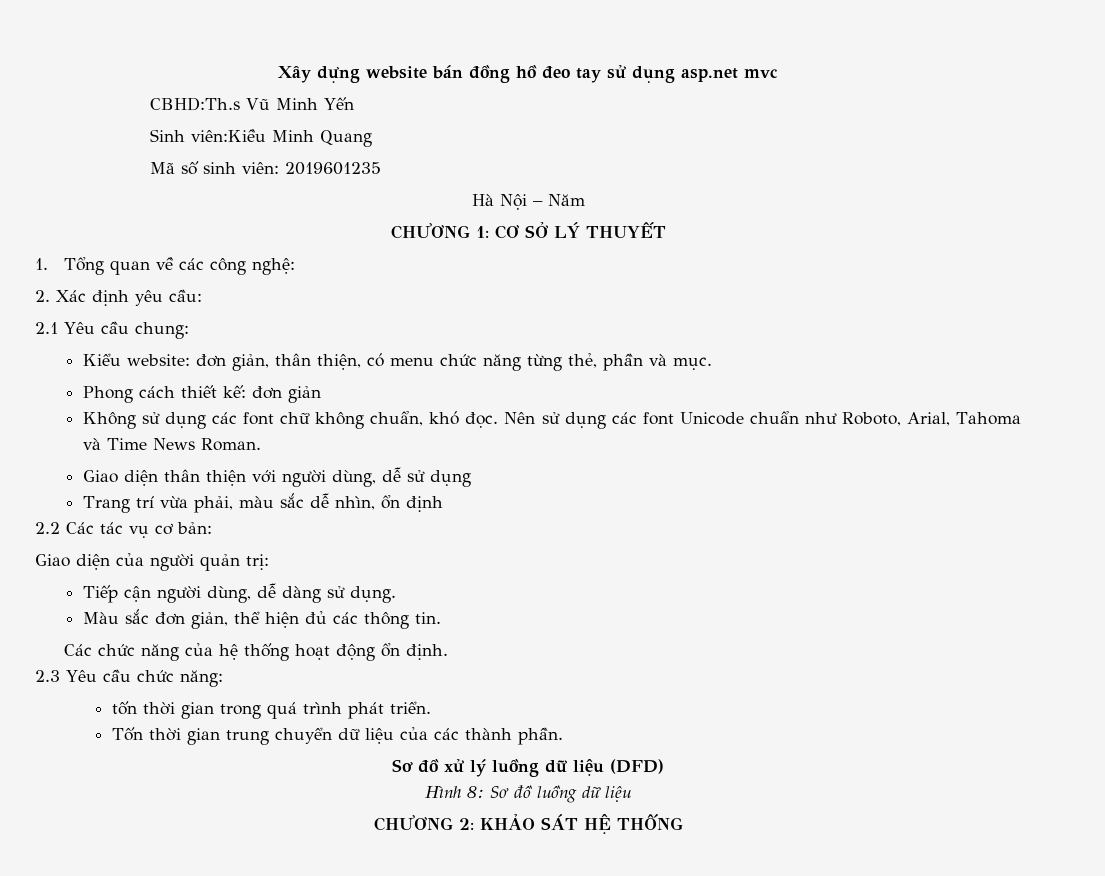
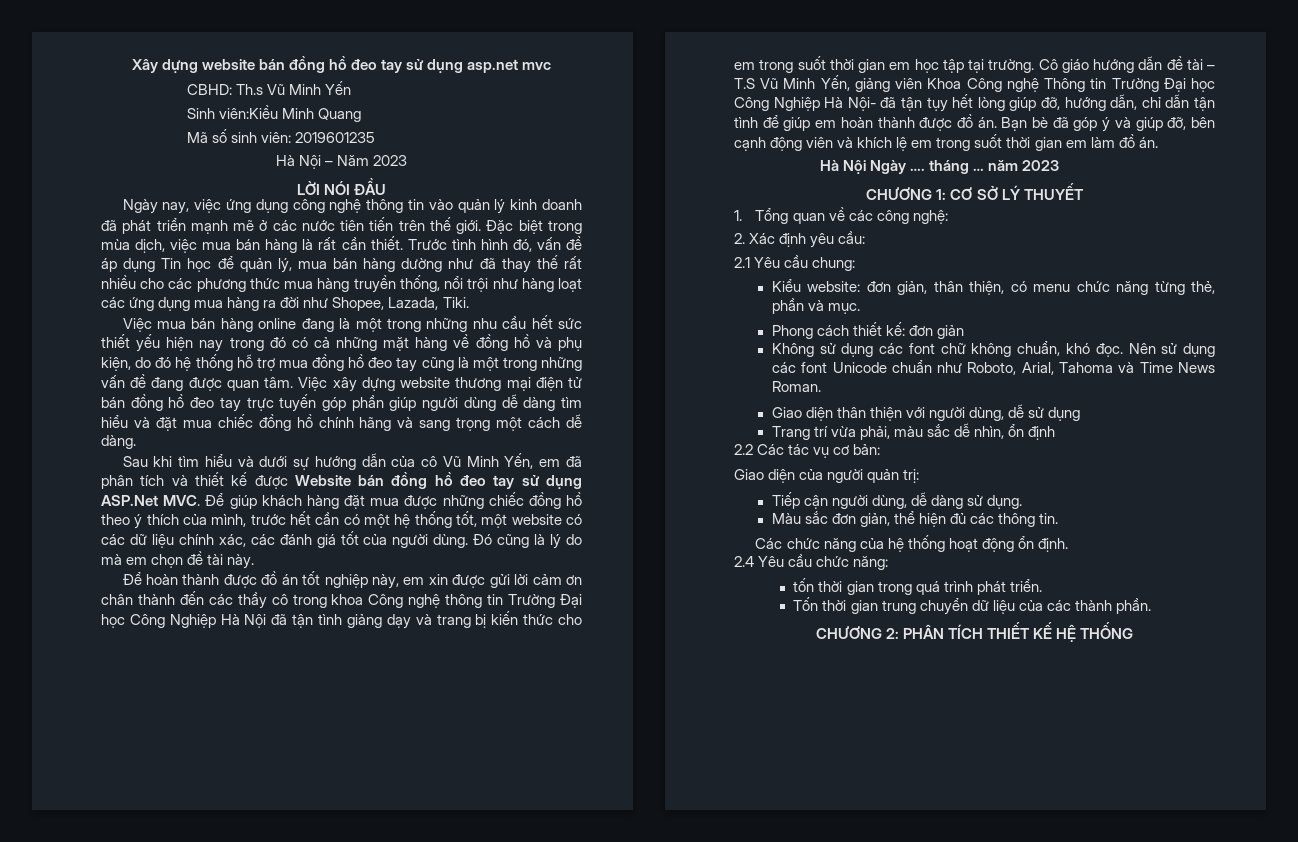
- CBHD:Th.s Vũ Minh Yến
+ CBHD: Th.s Vũ Minh Yến
- Hà Nội – Năm
+ Hà Nội – Năm 2023
+ LỜI NÓI ĐẦU
+ Ngày nay, việc ứng dụng công nghệ thông tin vào quản lý kinh doanh đã phát triển mạnh mẽ ở các nước tiên tiến trên thế giới. Đặc biệt trong mùa dịch, việc mua bán hàng là rất cần thiết. Trước tình hình đó, vấn đề áp dụng Tin học để quản lý, mua bán hàng dường như đã thay thế rất nhiều cho các phương thức mua hàng truyền thống, nổi trội như hàng loạt các ứng dụng mua hàng ra đời như Shopee, Lazada, Tiki.
+ Việc mua bán hàng online đang là một trong những nhu cầu hết sức thiết yếu hiện nay trong đó có cả những mặt hàng về đồng hồ và phụ kiện, do đó hệ thống hỗ trợ mua đồng hồ đeo tay cũng là một trong những vấn đề đang được quan tâm. Việc xây dựng website thương mại điện tử bán đồng hồ đeo tay trực tuyến góp phần giúp người dùng dễ dàng tìm hiểu và đặt mua chiếc đồng hồ chính hãng và sang trọng một cách dễ dàng.
+ Sau khi tìm hiểu và dưới sự hướng dẫn của cô Vũ Minh Yến, em đã phân tích và thiết kế được Website bán đồng hồ đeo tay sử dụng ASP.Net MVC. Để giúp khách hàng đặt mua được những chiếc đồng hồ theo ý thích của mình, trước hết cần có một hệ thống tốt, một website có các dữ liệu chính xác, các đánh giá tốt của người dùng. Đó cũng là lý do mà em chọn đề tài này.
+ Để hoàn thành được đồ án tốt nghiệp này, em xin được gửi lời cảm ơn chân thành đến các thầy cô trong khoa Công nghệ thông tin Trường Đại học Công Nghiệp Hà Nội đã tận tình giảng dạy và trang bị kiến thức cho em trong suốt thời gian em học tập tại trường. Cô giáo hướng dẫn đề tài – T.S Vũ Minh Yến, giảng viên Khoa Công nghệ Thông tin Trường Đại học Công Nghiệp Hà Nội- đã tận tụy hết lòng giúp đỡ, hướng dẫn, chỉ dẫn tận tình để giúp em hoàn thành được đồ án. Bạn bè đã góp ý và giúp đỡ, bên cạnh động viên và khích lệ em trong suốt thời gian em làm đồ án.
+ Hà Nội Ngày …. tháng … năm 2023
- 2.3 Yêu cầu chức năng:
+ 2.4 Yêu cầu chức năng:
- Sơ đồ xử lý luồng dữ liệu (DFD)
- Hình 8: Sơ đồ luồng dữ liệu
- CHƯƠNG 2: KHẢO SÁT HỆ THỐNG
+ CHƯƠNG 2: PHÂN TÍCH THIẾT KẾ HỆ THỐNG

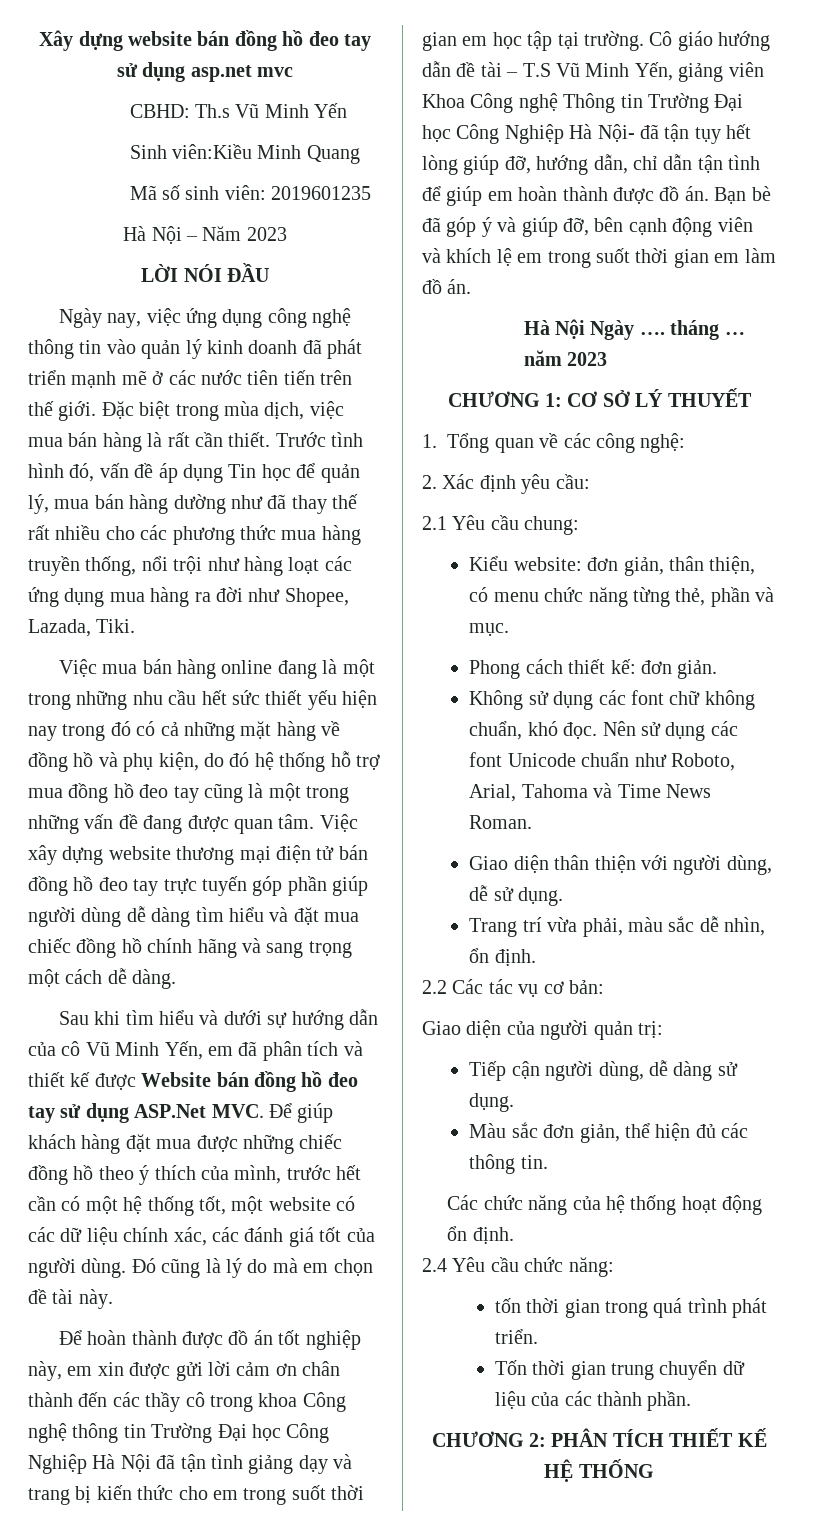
- Phong cách thiết kế: đơn giản
+ Phong cách thiết kế: đơn giản.
- Giao diện thân thiện với người dùng, dễ sử dụng
+ Giao diện thân thiện với người dùng, dễ sử dụng.
- Trang trí vừa phải, màu sắc dễ nhìn, ổn định
+ Trang trí vừa phải, màu sắc dễ nhìn, ổn định.

